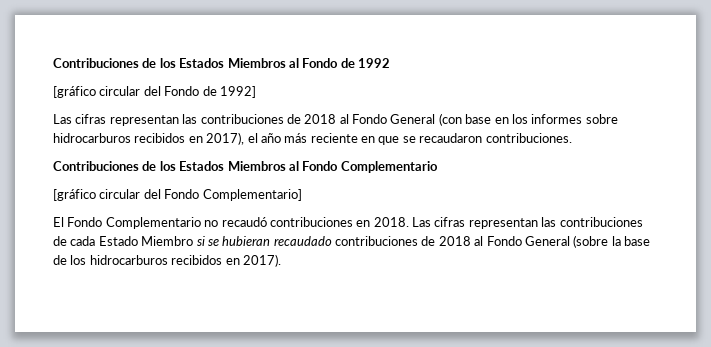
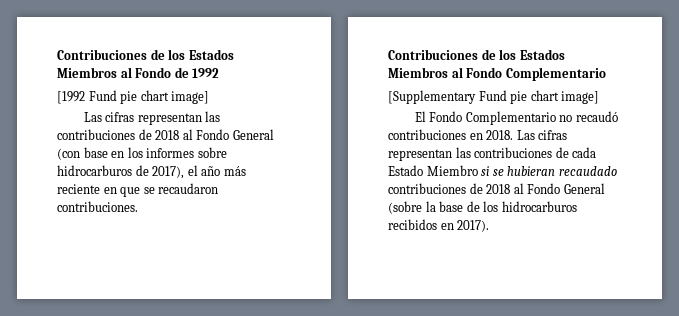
- [gráfico circular del Fondo de 1992]
+ [1992 Fund pie chart image]
- Las cifras representan las contribuciones de 2018 al Fondo General (con base en los informes sobre hidrocarburos recibidos en 2017), el año más reciente en que se recaudaron contribuciones.
+ Las cifras representan las contribuciones de 2018 al Fondo General (con base en los informes sobre hidrocarburos de 2017), el año más reciente en que se recaudaron contribuciones.
- [gráfico circular del Fondo Complementario]
+ [Supplementary Fund pie chart image]

